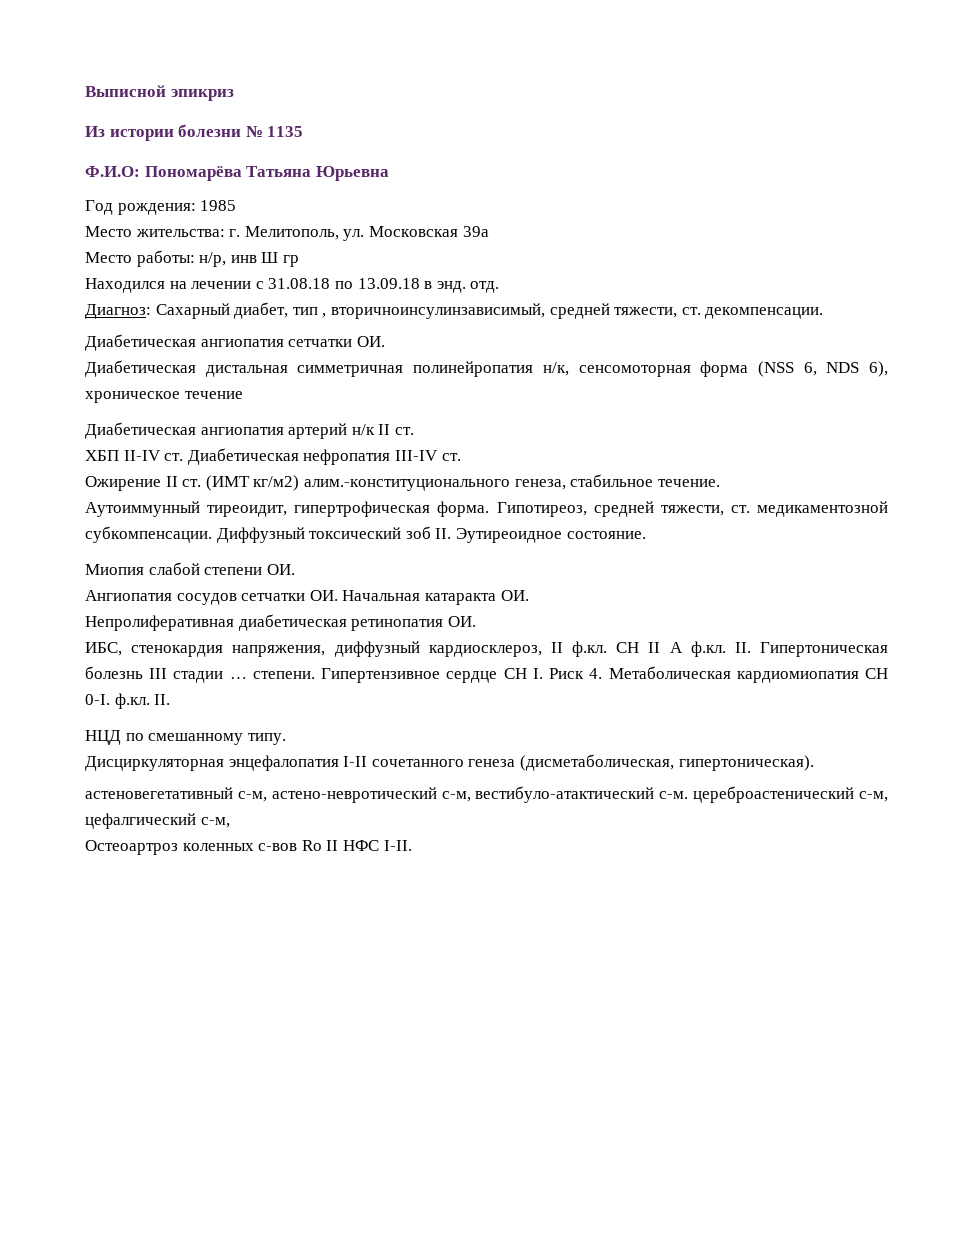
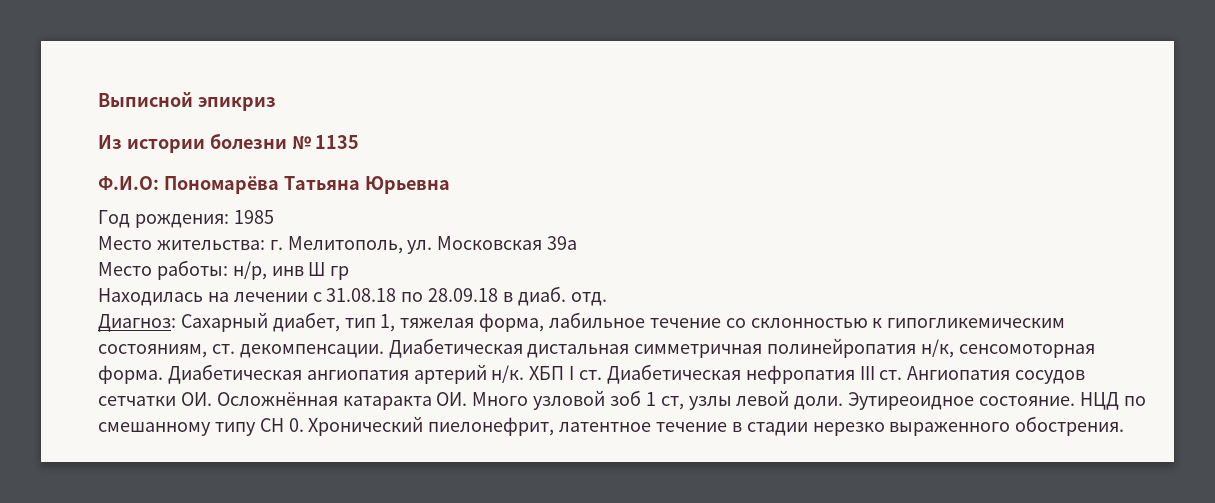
- Находился на лечении с 31.08.18 по 13.09.18 в энд. отд.
+ Находилась на лечении с 31.08.18 по 28.09.18 в диаб. отд.
- Диагноз: Сахарный диабет, тип , вторичноинсулинзависимый, средней тяжести, ст. декомпенсации.
- Диабетическая ангиопатия сетчатки ОИ.
- Диабетическая дистальная симметричная полинейропатия н/к, сенсомоторная форма (NSS 6, NDS 6), хроническое течение
- Диабетическая ангиопатия артерий н/к II ст.
- ХБП II-IV ст. Диабетическая нефропатия III-IV ст.
- Ожирение II ст. (ИМТ кг/м2) алим.-конституционального генеза, стабильное течение.
- Аутоиммунный тиреоидит, гипертрофическая форма. Гипотиреоз, средней тяжести, ст. медикаментозной субкомпенсации. Диффузный токсический зоб II. Эутиреоидное состояние.
- Миопия слабой степени ОИ.
- Ангиопатия сосудов сетчатки ОИ. Начальная катаракта ОИ.
- Непролиферативная диабетическая ретинопатия ОИ.
- ИБС, стенокардия напряжения, диффузный кардиосклероз, II ф.кл. СН II А ф.кл. II. Гипертоническая болезнь III стадии … степени. Гипертензивное сердце СН I. Риск 4. Метаболическая кардиомиопатия СН 0-I. ф.кл. II.
- НЦД по смешанному типу.
- Дисциркуляторная энцефалопатия I-II сочетанного генеза (дисметаболическая, гипертоническая).
- астеновегетативный с-м, астено-невротический с-м, вестибуло-атактический с-м. цереброастенический с-м, цефалгический с-м,
- Остеоартроз коленных с-вов Rо II НФС I-II.
+ Диагноз: Сахарный диабет, тип 1, тяжелая форма, лабильное течение со склонностью к гипогликемическим состояниям, ст. декомпенсации. Диабетическая дистальная симметричная полинейропатия н/к, сенсомоторная форма. Диабетическая ангиопатия артерий н/к. ХБП I ст. Диабетическая нефропатия III ст. Ангиопатия сосудов сетчатки ОИ. Осложнённая катаракта ОИ. Много узловой зоб 1 ст, узлы левой доли. Эутиреоидное состояние. НЦД по смешанному типу СН 0. Хронический пиелонефрит, латентное течение в стадии нерезко выраженного обострения.

